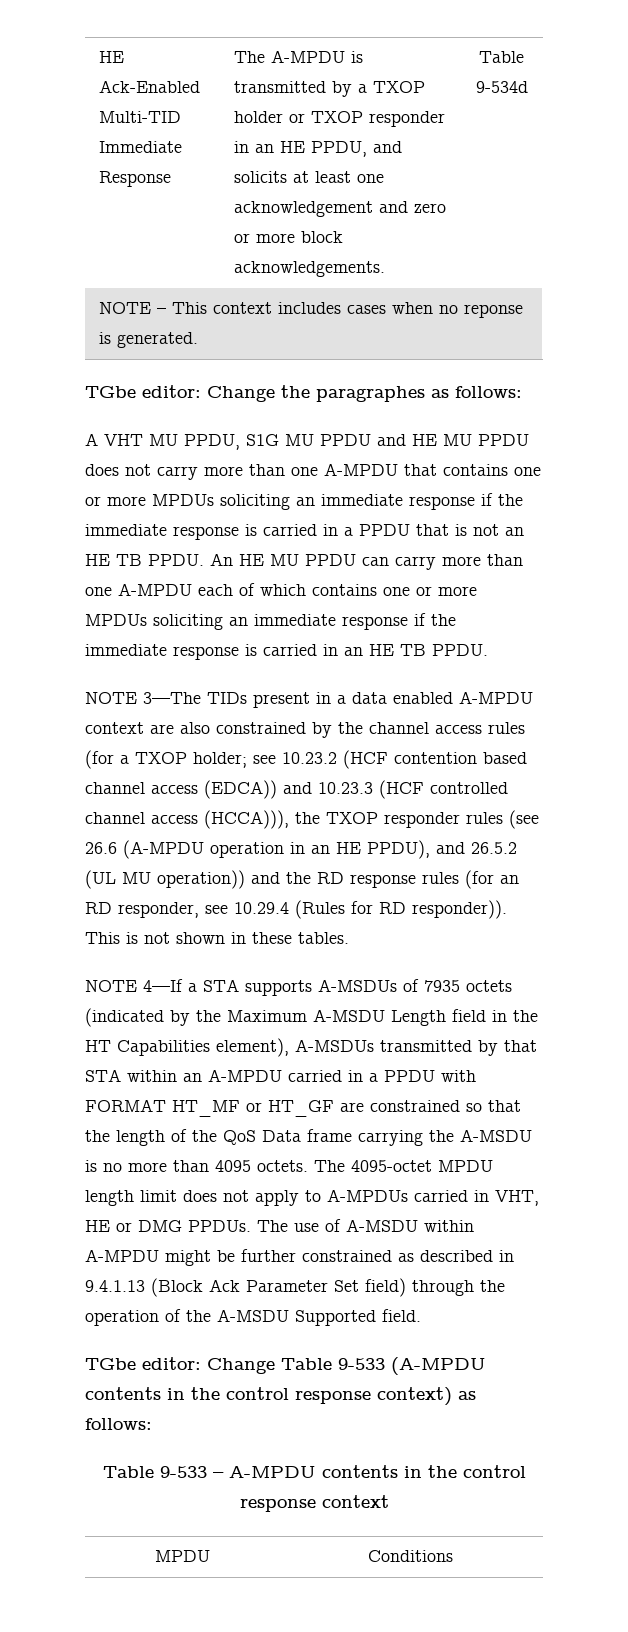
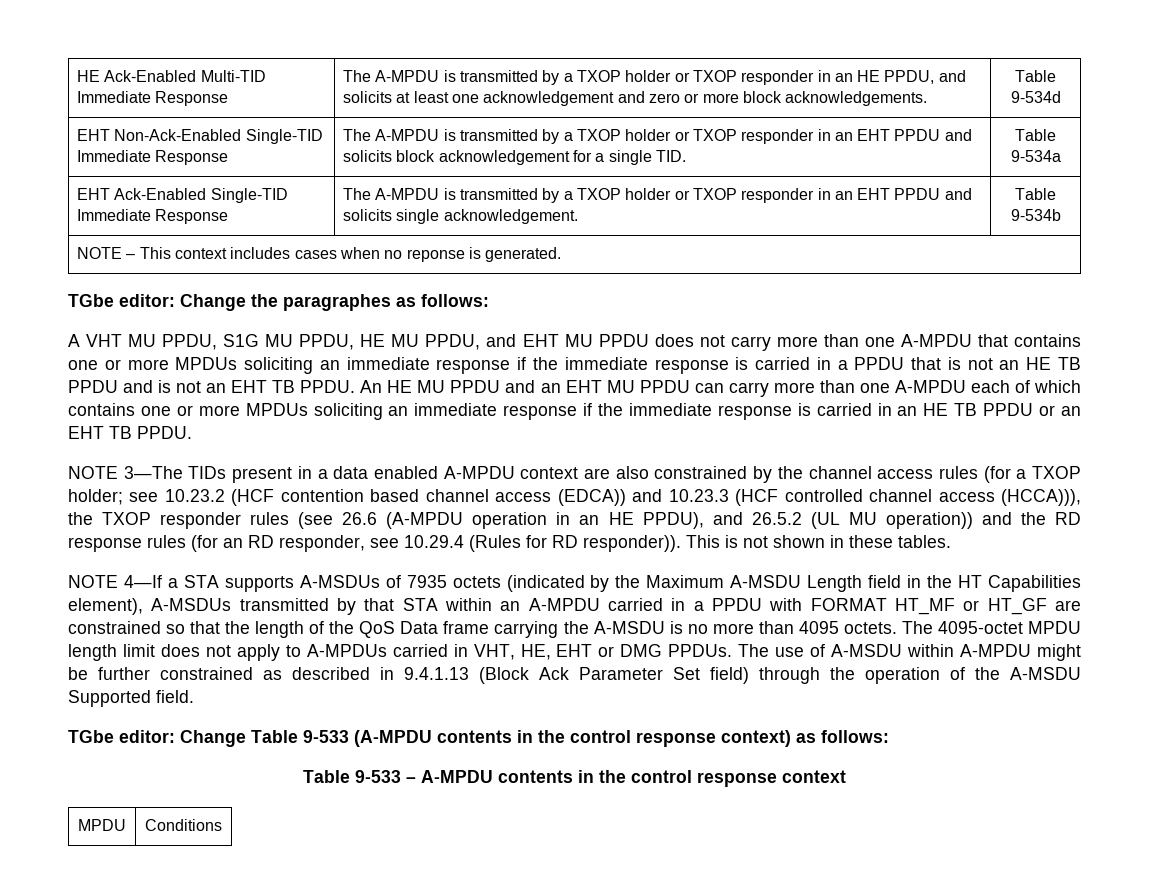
+ EHT Non-Ack-Enabled Single-TID Immediate Response | The A-MPDU is transmitted by a TXOP holder or TXOP responder in an EHT PPDU and solicits block acknowledgement for a single TID. | Table 9-534a
+ EHT Ack-Enabled Single-TID Immediate Response | The A-MPDU is transmitted by a TXOP holder or TXOP responder in an EHT PPDU and solicits single acknowledgement. | Table 9-534b
- A VHT MU PPDU, S1G MU PPDU and HE MU PPDU does not carry more than one A-MPDU that contains one or more MPDUs soliciting an immediate response if the immediate response is carried in a PPDU that is not an HE TB PPDU.
+ A VHT MU PPDU, S1G MU PPDU, HE MU PPDU, and EHT MU PPDU does not carry more than one A-MPDU that contains one or more MPDUs soliciting an immediate response if the immediate response is carried in a PPDU that is not an HE TB PPDU and is not an EHT TB PPDU.
- An HE MU PPDU can carry more than one A-MPDU each of which contains one or more MPDUs soliciting an immediate response if the immediate response is carried in an HE TB PPDU.
+ An HE MU PPDU and an EHT MU PPDU can carry more than one A-MPDU each of which contains one or more MPDUs soliciting an immediate response if the immediate response is carried in an HE TB PPDU or an EHT TB PPDU.
- The 4095-octet MPDU length limit does not apply to A-MPDUs carried in VHT, HE or DMG PPDUs.
+ The 4095-octet MPDU length limit does not apply to A-MPDUs carried in VHT, HE, EHT or DMG PPDUs.

